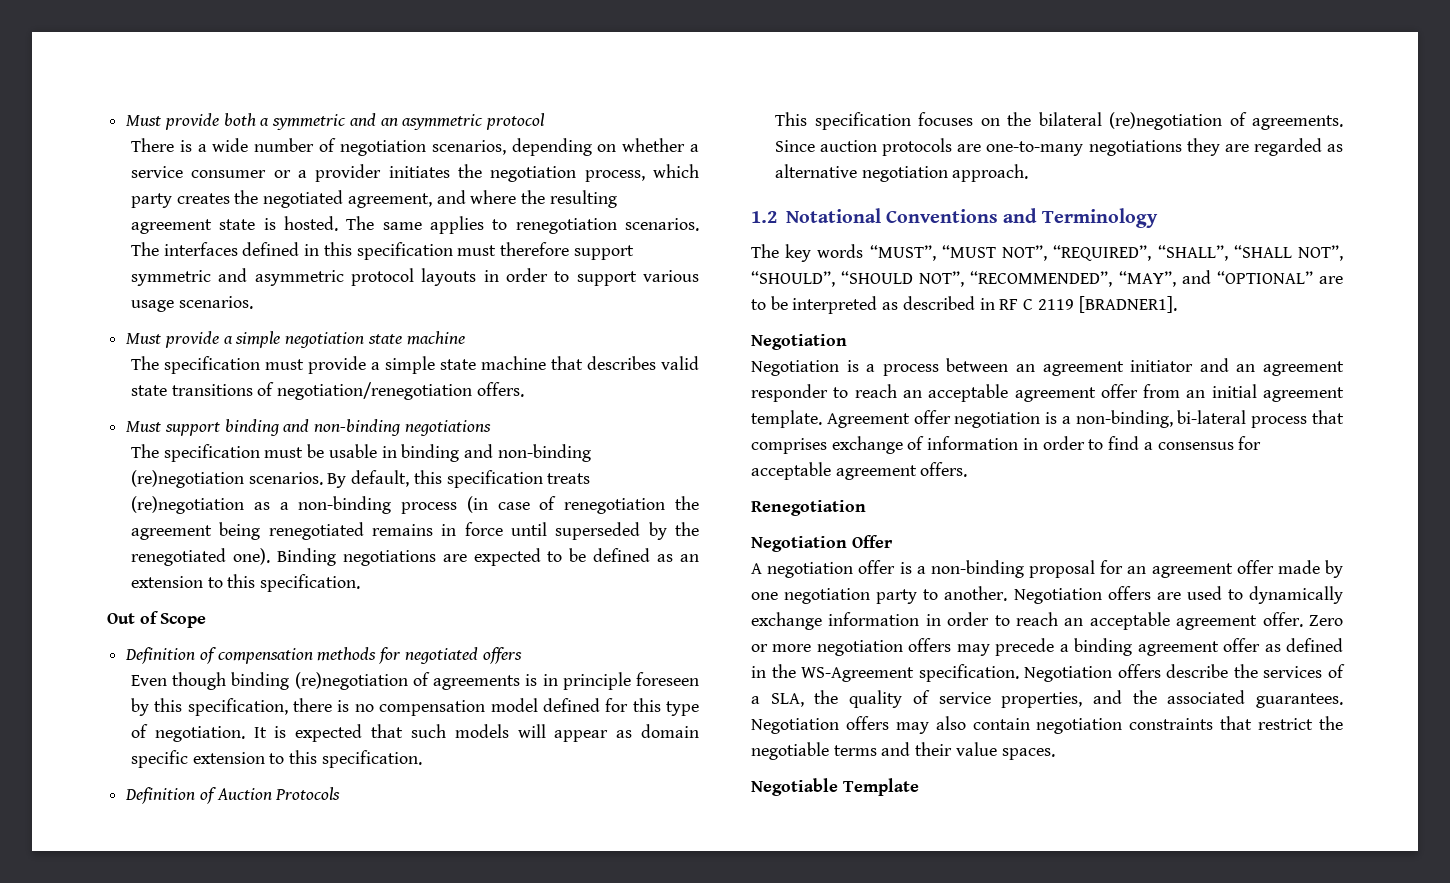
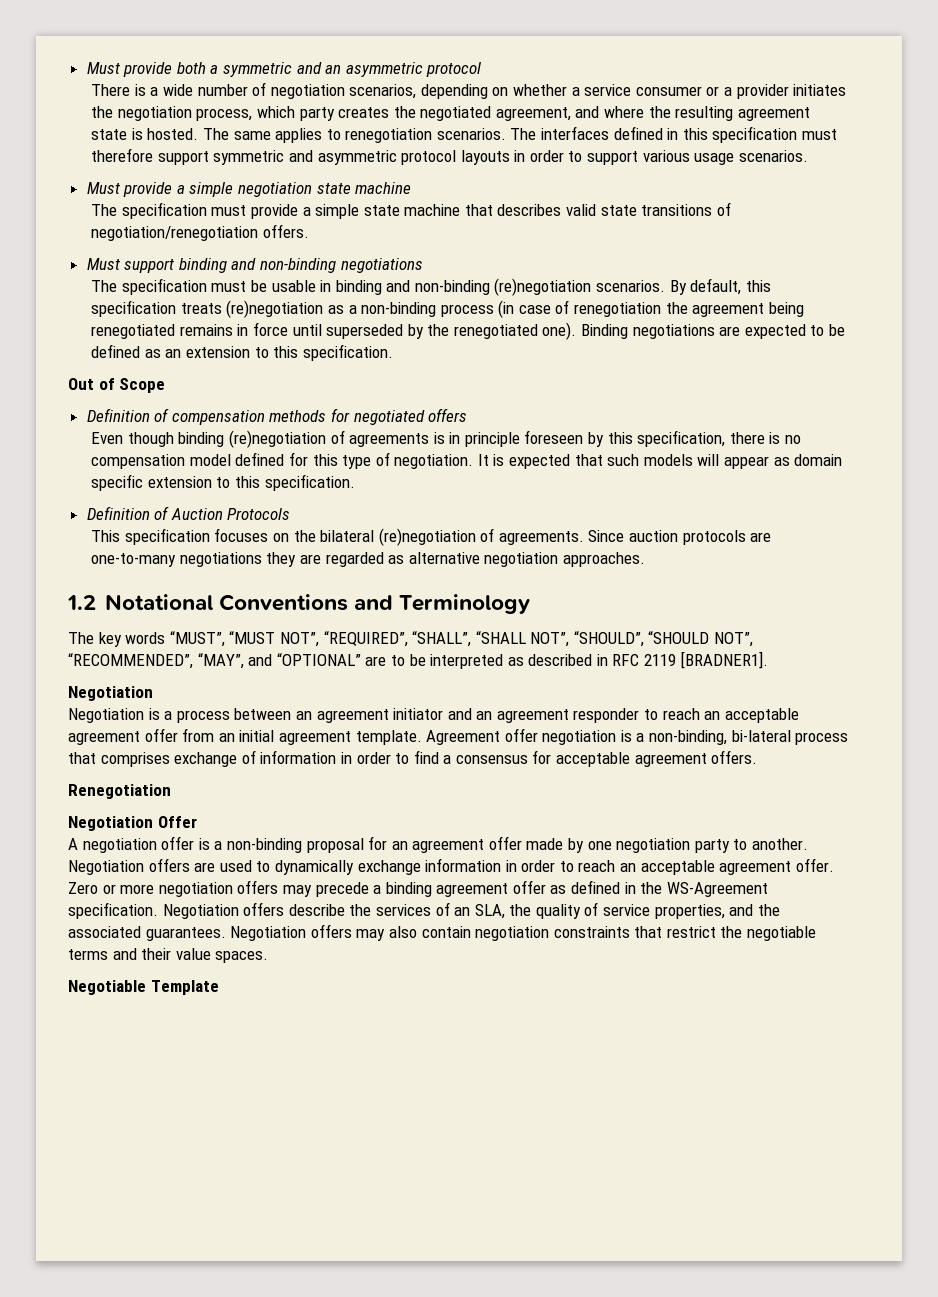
- Since auction protocols are one-to-many negotiations they are regarded as alternative negotiation approach.
+ Since auction protocols are one-to-many negotiations they are regarded as alternative negotiation approaches.
- The key words “MUST”, “MUST NOT”, “REQUIRED”, “SHALL”, “SHALL NOT”, “SHOULD”, “SHOULD NOT”, “RECOMMENDED”, “MAY”, and “OPTIONAL” are to be interpreted as described in RF C 2119 [BRADNER1].
+ The key words “MUST”, “MUST NOT”, “REQUIRED”, “SHALL”, “SHALL NOT”, “SHOULD”, “SHOULD NOT”, “RECOMMENDED”, “MAY”, and “OPTIONAL” are to be interpreted as described in RFC 2119 [BRADNER1].
- Negotiation offers describe the services of a SLA, the quality of service properties, and the associated guarantees.
+ Negotiation offers describe the services of an SLA, the quality of service properties, and the associated guarantees.

